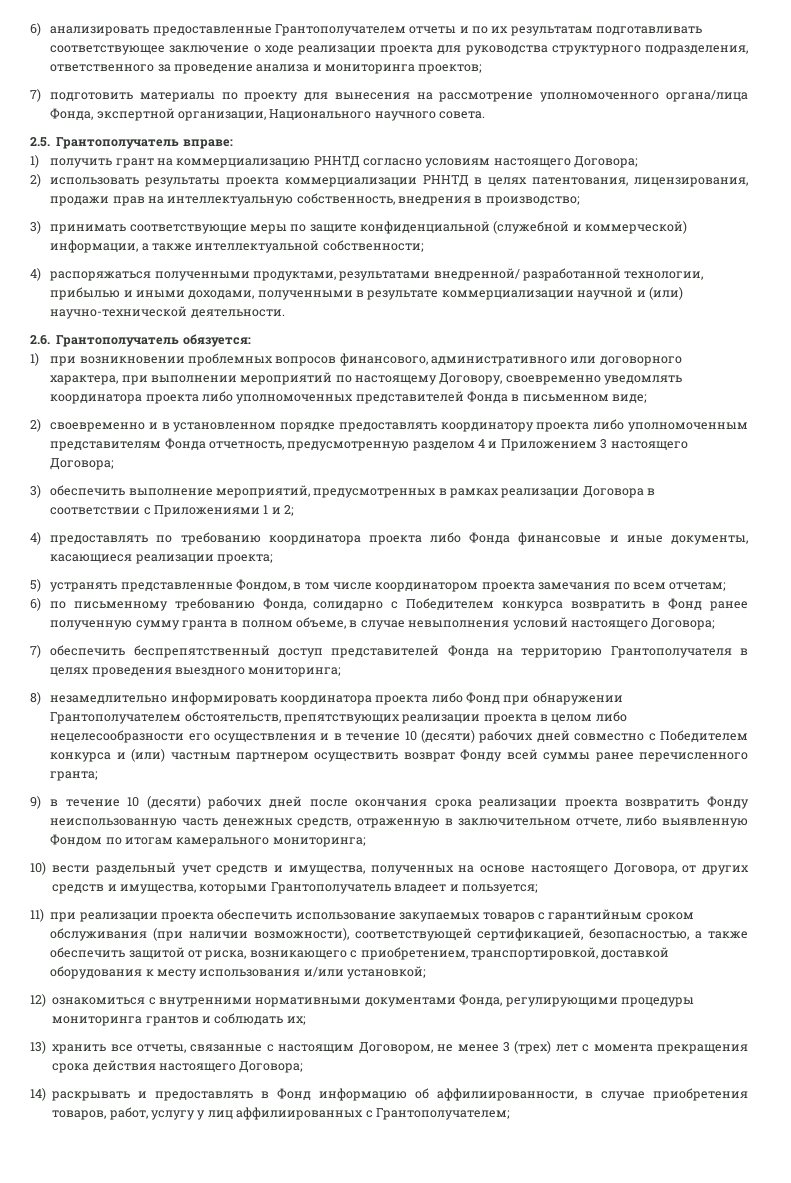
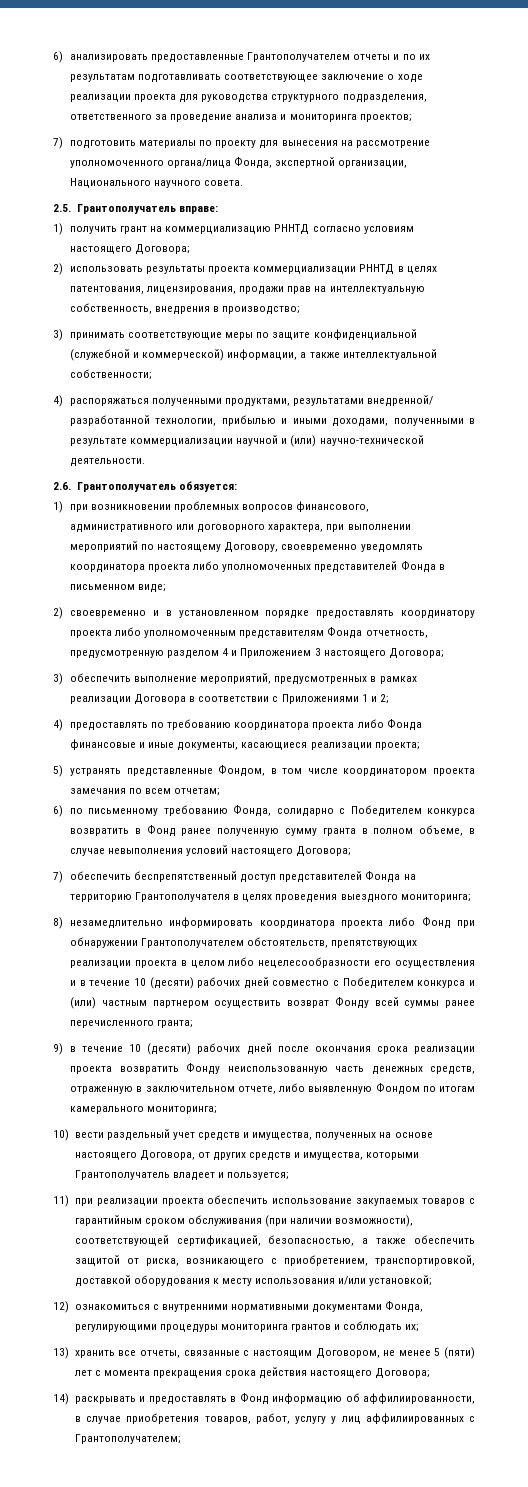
- 13) хранить все отчеты, связанные с настоящим Договором, не менее 3 (трех) лет с момента прекращения срока действия настоящего Договора;
+ 13) хранить все отчеты, связанные с настоящим Договором, не менее 5 (пяти) лет с момента прекращения срока действия настоящего Договора;

